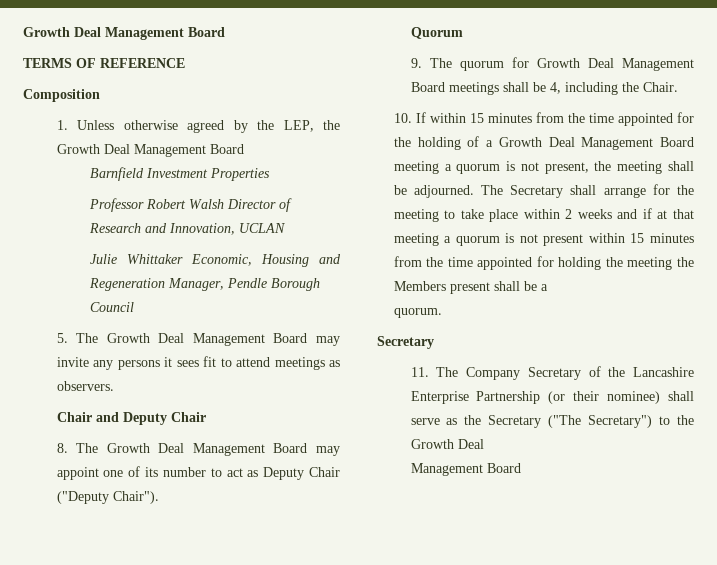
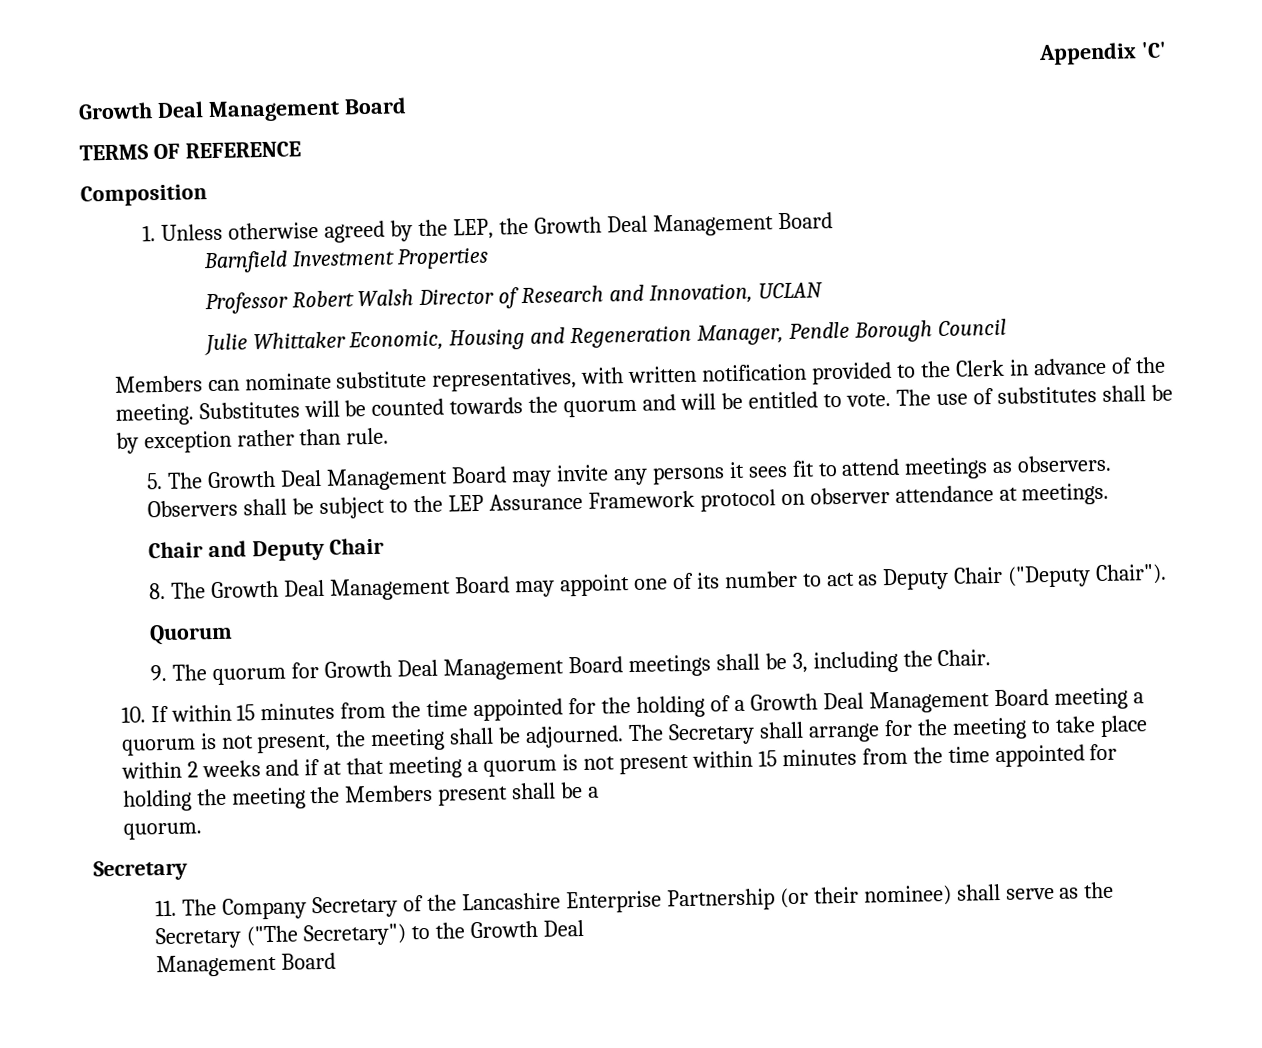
+ Appendix 'C'
+ Members can nominate substitute representatives, with written notification provided to the Clerk in advance of the meeting. Substitutes will be counted towards the quorum and will be entitled to vote. The use of substitutes shall be by exception rather than rule.
+ Observers shall be subject to the LEP Assurance Framework protocol on observer attendance at meetings.
- 9. The quorum for Growth Deal Management Board meetings shall be 4, including the Chair.
+ 9. The quorum for Growth Deal Management Board meetings shall be 3, including the Chair.

